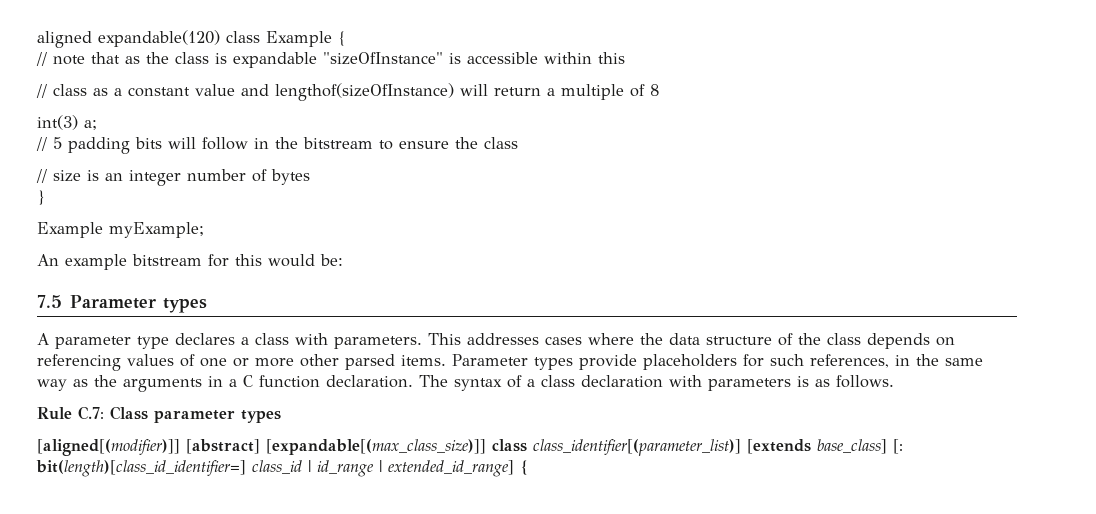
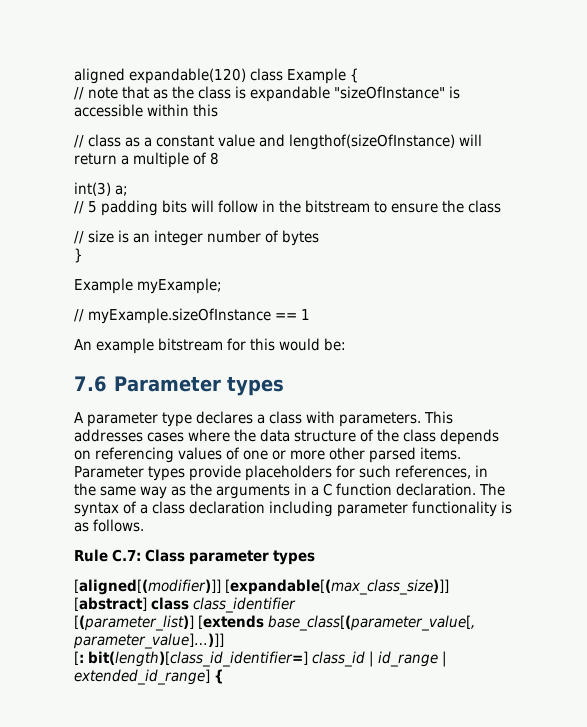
+ // myExample.sizeOfInstance == 1
- 7.5 Parameter types
+ 7.6 Parameter types
- The syntax of a class declaration with parameters is as follows.
+ The syntax of a class declaration including parameter functionality is as follows.
- [aligned[(modifier)]] [abstract] [expandable[(max_class_size)]] class class_identifier[(parameter_list)] [extends base_class] [: bit(length)[class_id_identifier=] class_id | id_range | extended_id_range] {
+ [aligned[(modifier)]] [expandable[(max_class_size)]] [abstract] class class_identifier
+ [(parameter_list)] [extends base_class[(parameter_value[, parameter_value]…)]]
+ [: bit(length)[class_id_identifier=] class_id | id_range | extended_id_range] {

